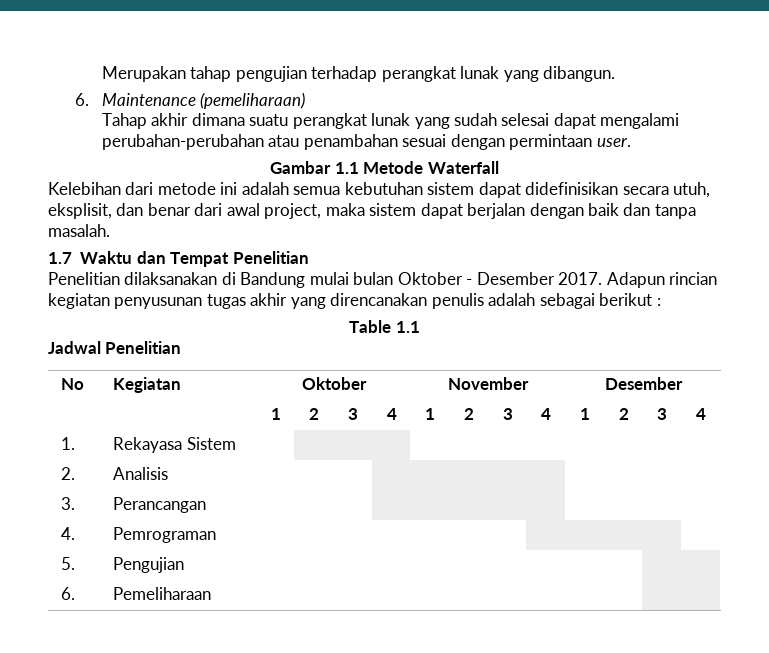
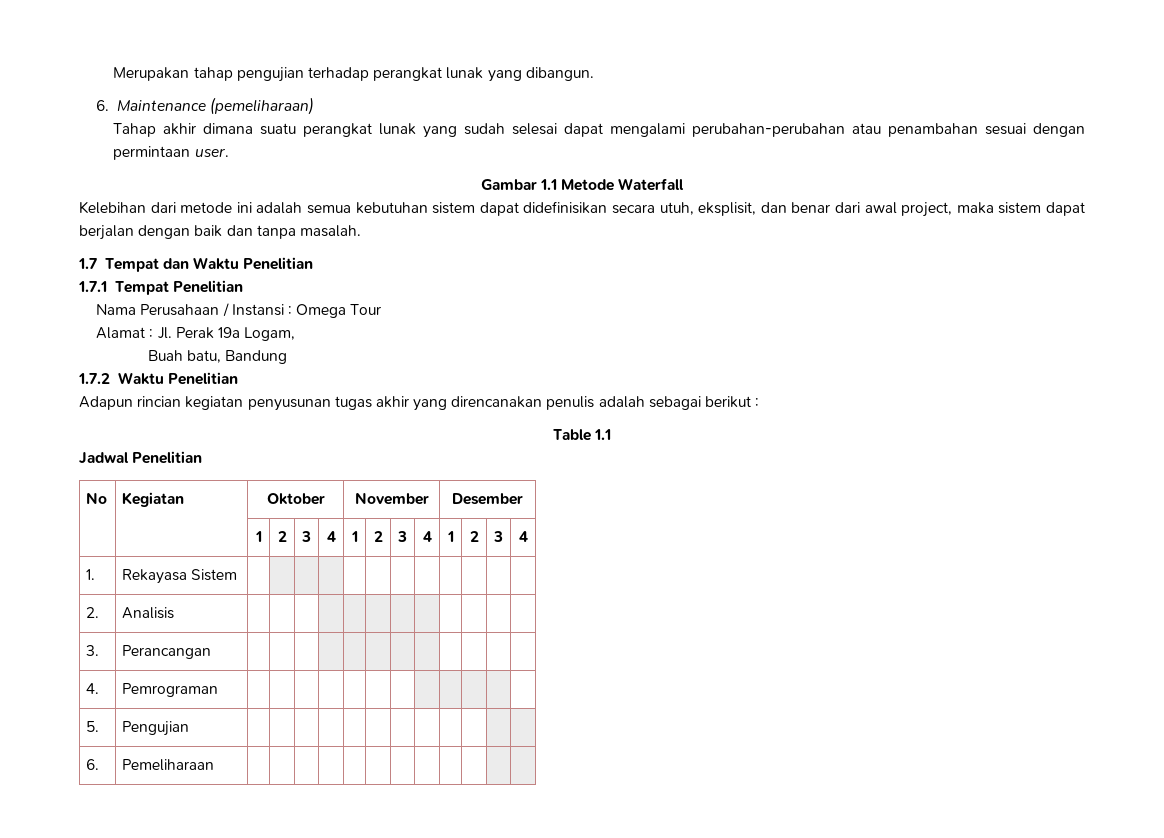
- 1.7 Waktu dan Tempat Penelitian
- Penelitian dilaksanakan di Bandung mulai bulan Oktober - Desember 2017. Adapun rincian kegiatan penyusunan tugas akhir yang direncanakan penulis adalah sebagai berikut :
+ 1.7 Tempat dan Waktu Penelitian
+ 1.7.1 Tempat Penelitian
+ Nama Perusahaan / Instansi : Omega Tour
+ Alamat : Jl. Perak 19a Logam,
+ Buah batu, Bandung
+ 1.7.2 Waktu Penelitian
+ Adapun rincian kegiatan penyusunan tugas akhir yang direncanakan penulis adalah sebagai berikut :

